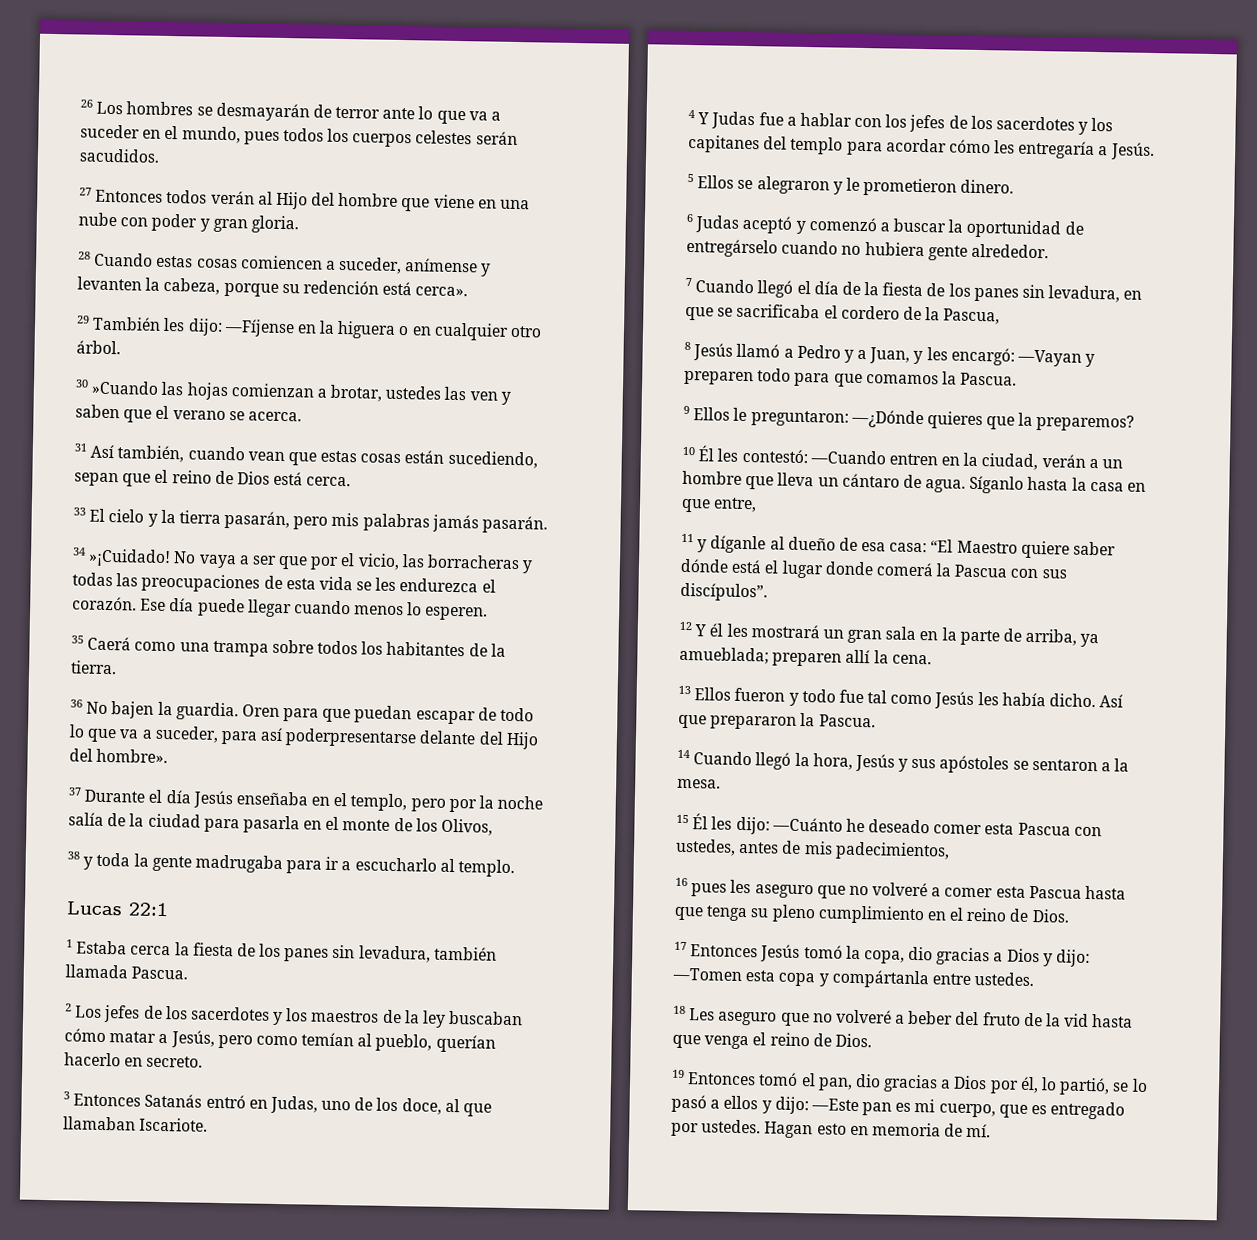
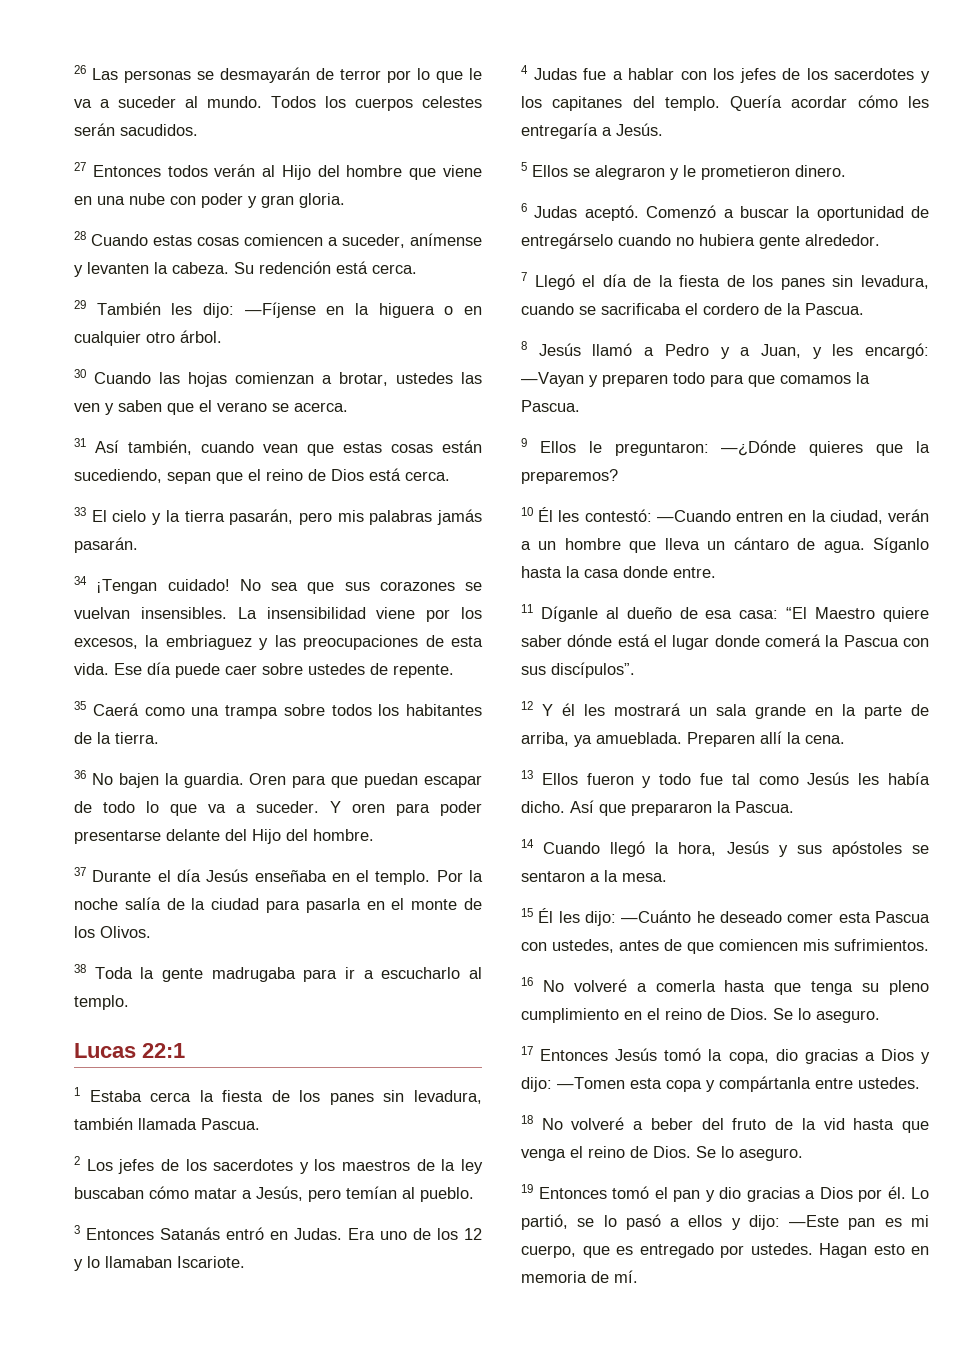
- 26 Los hombres se desmayarán de terror ante lo que va a suceder en el mundo, pues todos los cuerpos celestes serán sacudidos.
+ 26 Las personas se desmayarán de terror por lo que le va a suceder al mundo. Todos los cuerpos celestes serán sacudidos.
- 28 Cuando estas cosas comiencen a suceder, anímense y levanten la cabeza, porque su redención está cerca».
+ 28 Cuando estas cosas comiencen a suceder, anímense y levanten la cabeza. Su redención está cerca.
- 30 »Cuando las hojas comienzan a brotar, ustedes las ven y saben que el verano se acerca.
+ 30 Cuando las hojas comienzan a brotar, ustedes las ven y saben que el verano se acerca.
- 34 »¡Cuidado! No vaya a ser que por el vicio, las borracheras y todas las preocupaciones de esta vida se les endurezca el corazón. Ese día puede llegar cuando menos lo esperen.
+ 34 ¡Tengan cuidado! No sea que sus corazones se vuelvan insensibles. La insensibilidad viene por los excesos, la embriaguez y las preocupaciones de esta vida. Ese día puede caer sobre ustedes de repente.
- Oren para que puedan escapar de todo lo que va a suceder, para así poderpresentarse delante del Hijo del hombre».
+ Oren para que puedan escapar de todo lo que va a suceder. Y oren para poder presentarse delante del Hijo del hombre.
- 37 Durante el día Jesús enseñaba en el templo, pero por la noche salía de la ciudad para pasarla en el monte de los Olivos,
+ 37 Durante el día Jesús enseñaba en el templo. Por la noche salía de la ciudad para pasarla en el monte de los Olivos.
- 38 y toda la gente madrugaba para ir a escucharlo al templo.
+ 38 Toda la gente madrugaba para ir a escucharlo al templo.
- 2 Los jefes de los sacerdotes y los maestros de la ley buscaban cómo matar a Jesús, pero como temían al pueblo, querían hacerlo en secreto.
+ 2 Los jefes de los sacerdotes y los maestros de la ley buscaban cómo matar a Jesús, pero temían al pueblo.
- 3 Entonces Satanás entró en Judas, uno de los doce, al que llamaban Iscariote.
+ 3 Entonces Satanás entró en Judas. Era uno de los 12 y lo llamaban Iscariote.
- 4 Y Judas fue a hablar con los jefes de los sacerdotes y los capitanes del templo para acordar cómo les entregaría a Jesús.
+ 4 Judas fue a hablar con los jefes de los sacerdotes y los capitanes del templo. Quería acordar cómo les entregaría a Jesús.
- 6 Judas aceptó y comenzó a buscar la oportunidad de entregárselo cuando no hubiera gente alrededor.
+ 6 Judas aceptó. Comenzó a buscar la oportunidad de entregárselo cuando no hubiera gente alrededor.
- 7 Cuando llegó el día de la fiesta de los panes sin levadura, en que se sacrificaba el cordero de la Pascua,
+ 7 Llegó el día de la fiesta de los panes sin levadura, cuando se sacrificaba el cordero de la Pascua.
- Síganlo hasta la casa en que entre,
+ Síganlo hasta la casa donde entre.
- 11 y díganle al dueño de esa casa: “El Maestro quiere saber dónde está el lugar donde comerá la Pascua con sus discípulos”.
+ 11 Díganle al dueño de esa casa: “El Maestro quiere saber dónde está el lugar donde comerá la Pascua con sus discípulos”.
- 12 Y él les mostrará un gran sala en la parte de arriba, ya amueblada; preparen allí la cena.
+ 12 Y él les mostrará un sala grande en la parte de arriba, ya amueblada. Preparen allí la cena.
- 15 Él les dijo: —Cuánto he deseado comer esta Pascua con ustedes, antes de mis padecimientos,
- 16 pues les aseguro que no volveré a comer esta Pascua hasta que tenga su pleno cumplimiento en el reino de Dios.
+ 15 Él les dijo: —Cuánto he deseado comer esta Pascua con ustedes, antes de que comiencen mis sufrimientos.
+ 16 No volveré a comerla hasta que tenga su pleno cumplimiento en el reino de Dios. Se lo aseguro.
- 18 Les aseguro que no volveré a beber del fruto de la vid hasta que venga el reino de Dios.
+ 18 No volveré a beber del fruto de la vid hasta que venga el reino de Dios. Se lo aseguro.
- 19 Entonces tomó el pan, dio gracias a Dios por él, lo partió, se lo pasó a ellos y dijo: —Este pan es mi cuerpo, que es entregado por ustedes.
+ 19 Entonces tomó el pan y dio gracias a Dios por él. Lo partió, se lo pasó a ellos y dijo: —Este pan es mi cuerpo, que es entregado por ustedes.

